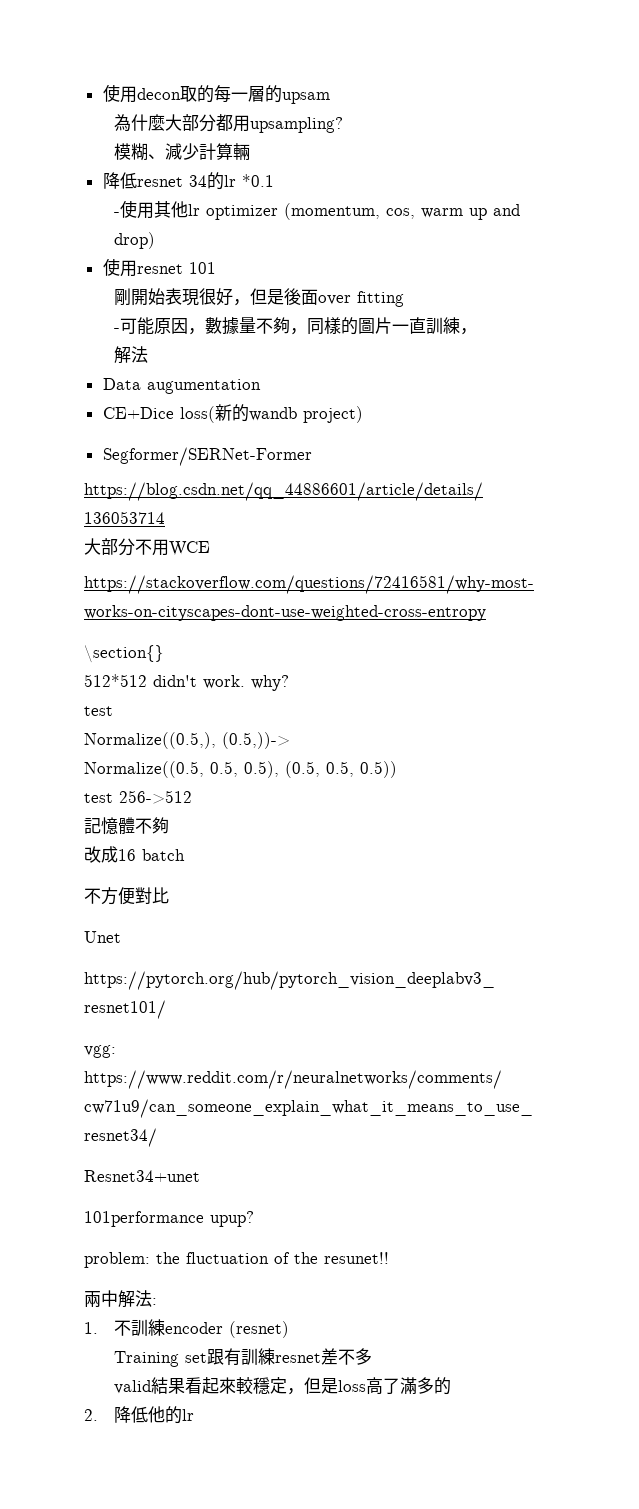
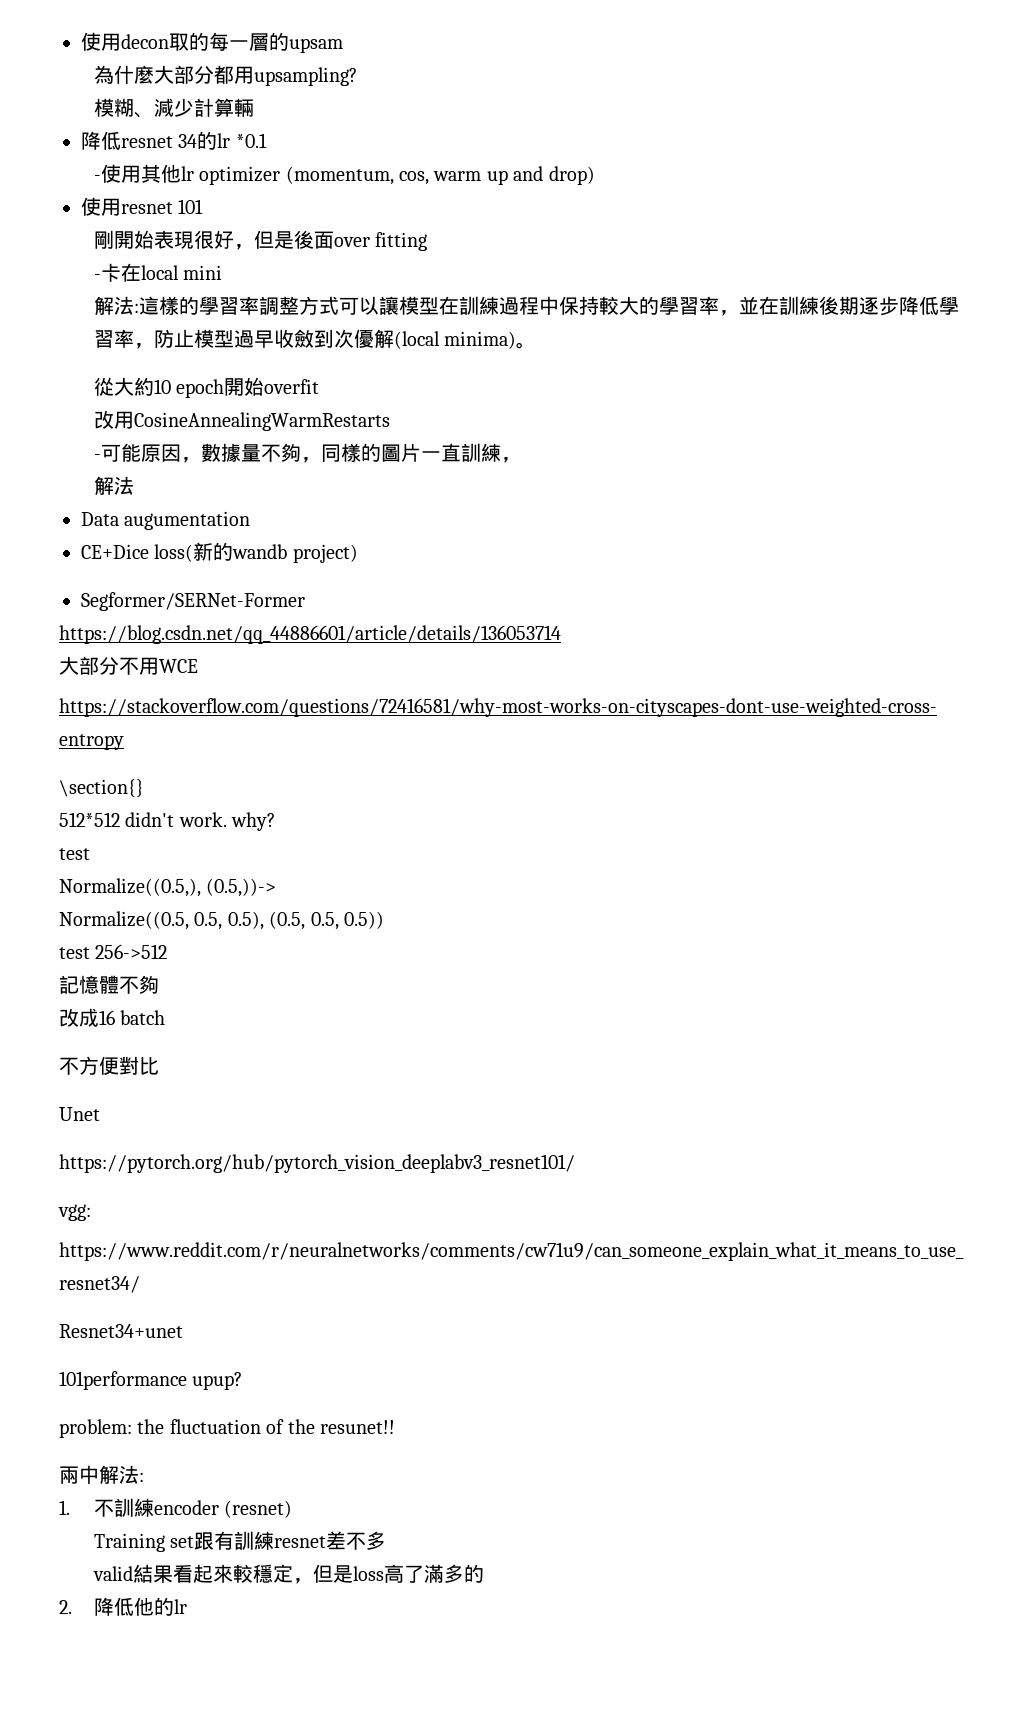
+ -卡在local mini
+ 解法:這樣的學習率調整方式可以讓模型在訓練過程中保持較大的學習率，並在訓練後期逐步降低學習率，防止模型過早收斂到次優解(local minima)。
+ 從大約10 epoch開始overfit
+ 改用CosineAnnealingWarmRestarts

